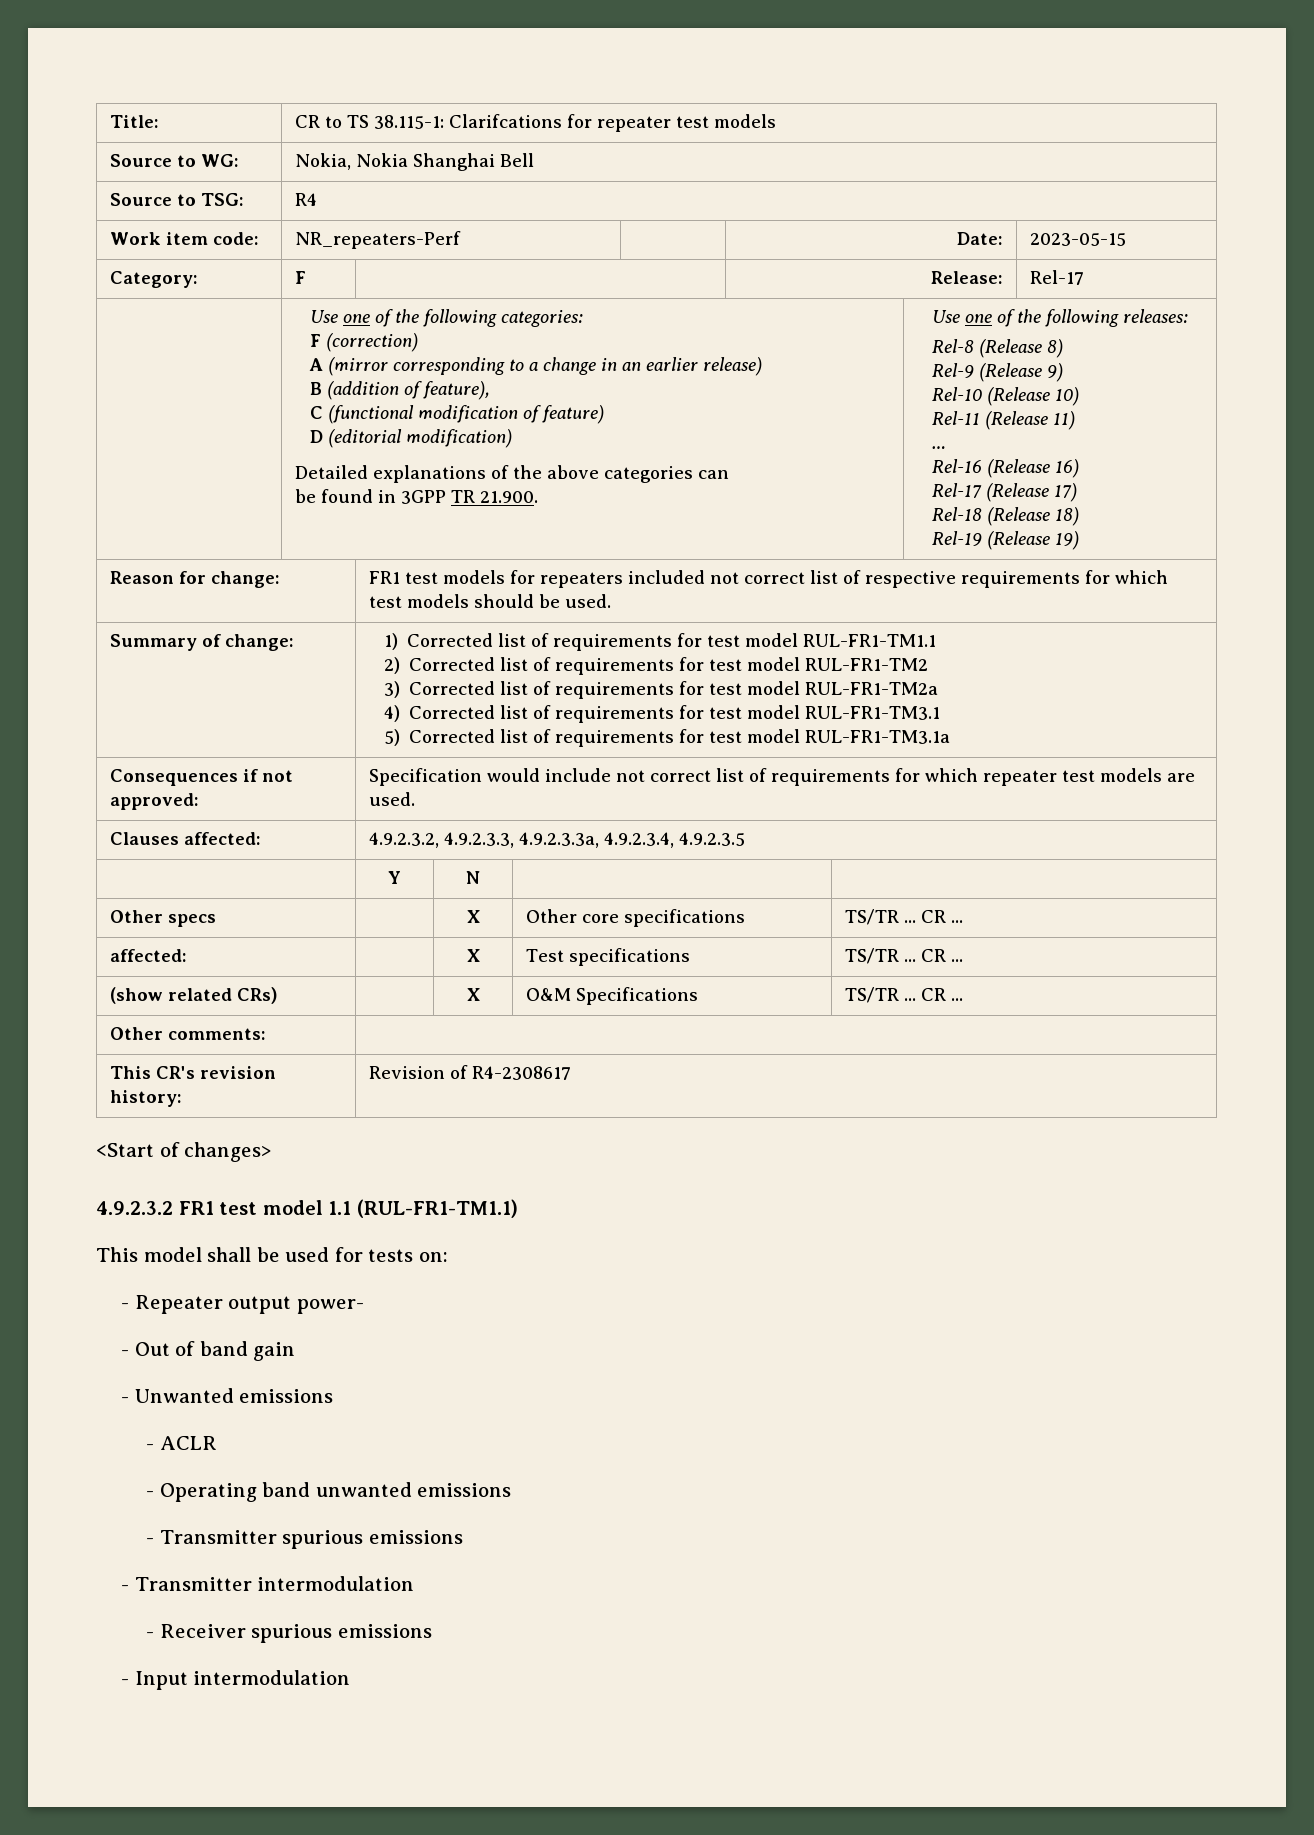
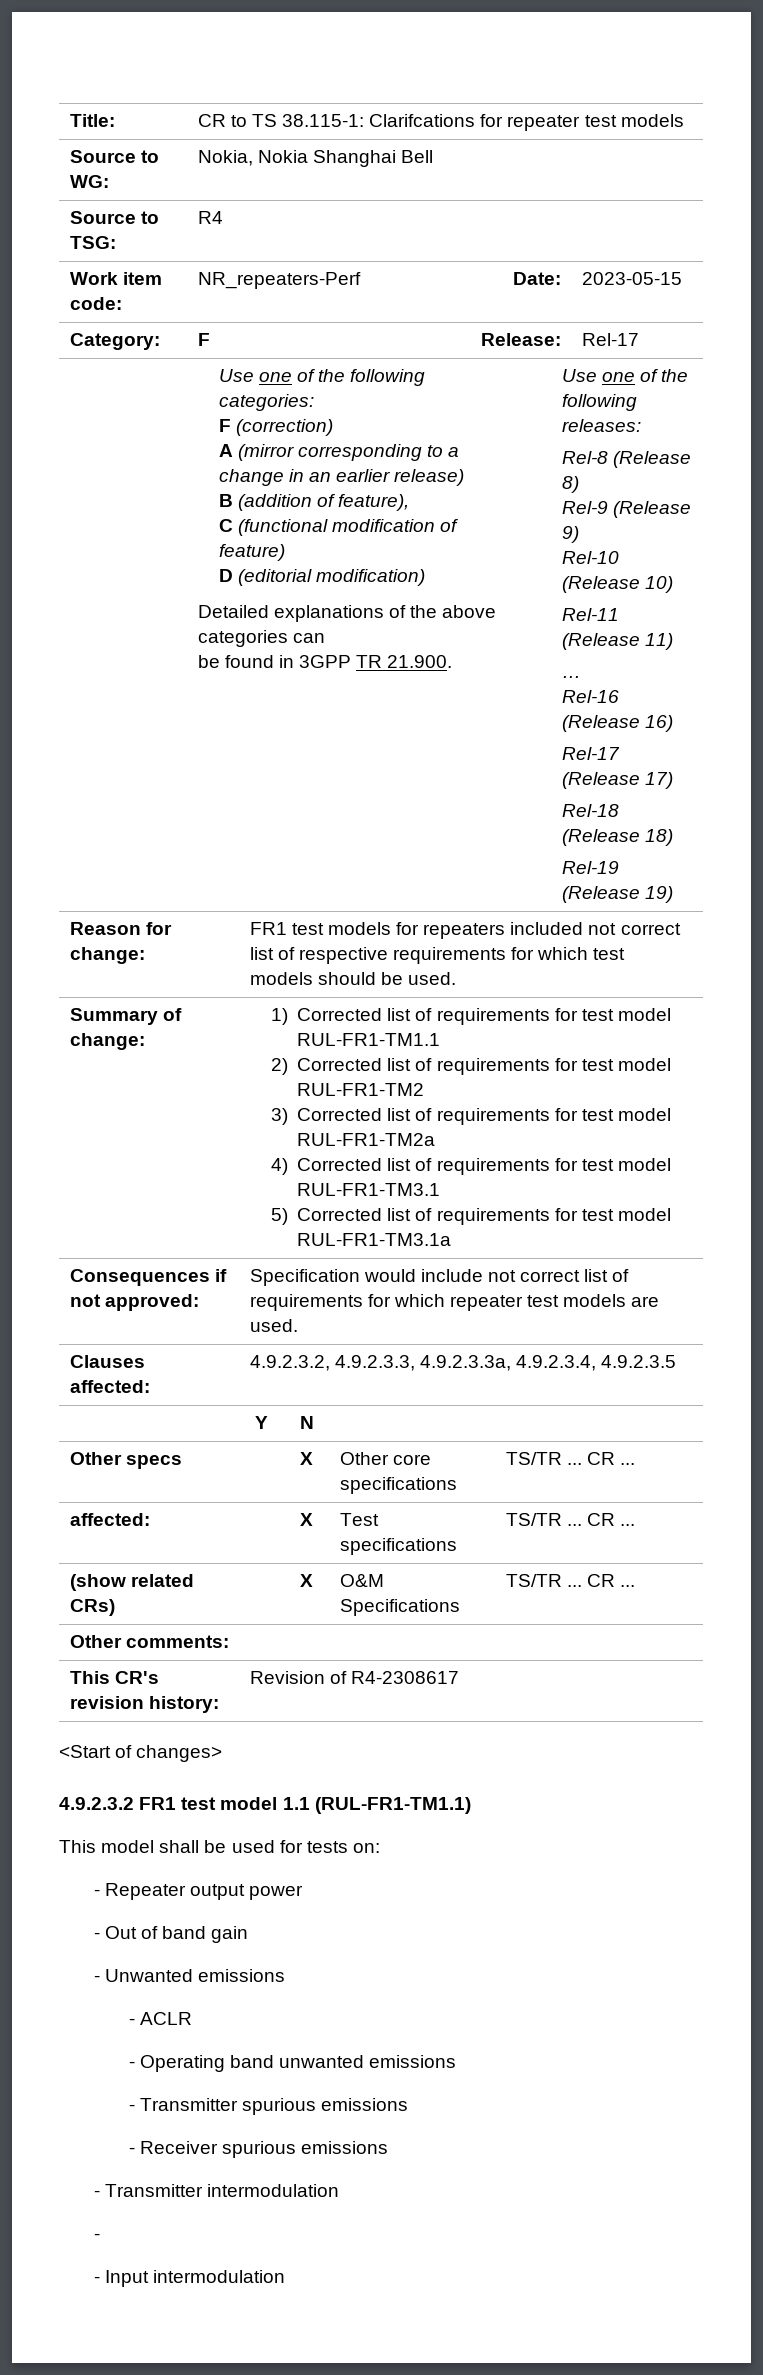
- - Repeater output power-
+ - Repeater output power
- - Transmitter intermodulation
+ - Transmitter intermodulation
+ -

